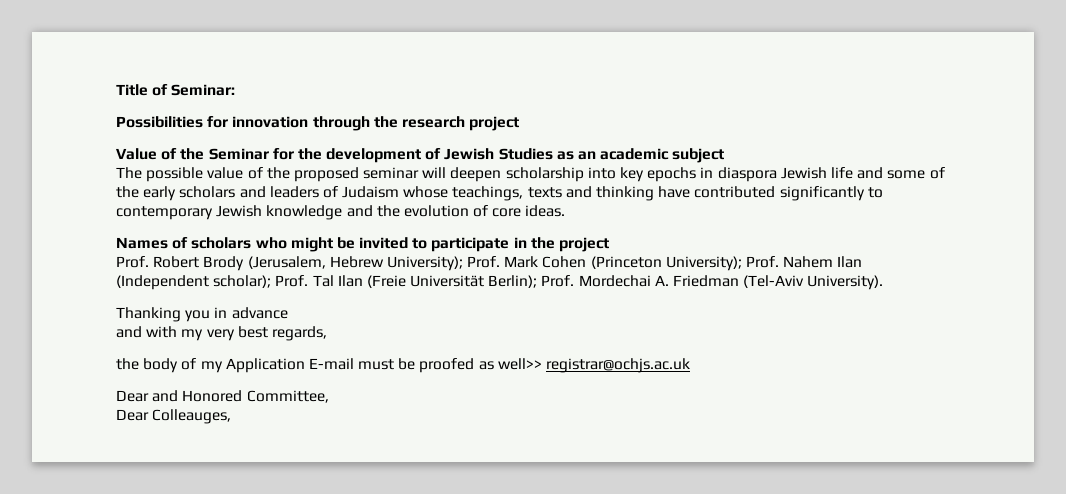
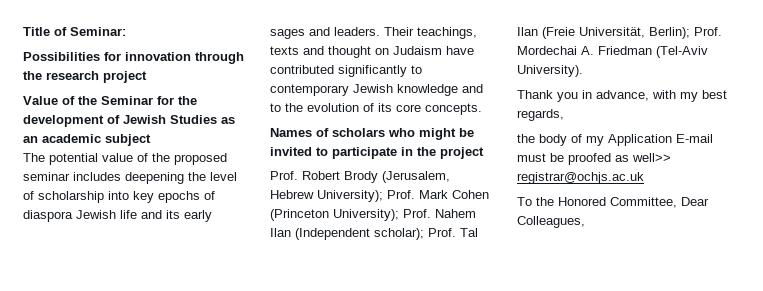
- The possible value of the proposed seminar will deepen scholarship into key epochs in diaspora Jewish life and some of the early scholars and leaders of Judaism whose teachings, texts and thinking have contributed significantly to contemporary Jewish knowledge and the evolution of core ideas.
+ The potential value of the proposed seminar includes deepening the level of scholarship into key epochs of diaspora Jewish life and its early sages and leaders. Their teachings, texts and thought on Judaism have contributed significantly to contemporary Jewish knowledge and to the evolution of its core concepts.
- Prof. Robert Brody (Jerusalem, Hebrew University); Prof. Mark Cohen (Princeton University); Prof. Nahem Ilan (Independent scholar); Prof. Tal Ilan (Freie Universität Berlin); Prof. Mordechai A. Friedman (Tel-Aviv University).
+ Prof. Robert Brody (Jerusalem, Hebrew University); Prof. Mark Cohen (Princeton University); Prof. Nahem Ilan (Independent scholar); Prof. Tal Ilan (Freie Universität, Berlin); Prof. Mordechai A. Friedman (Tel-Aviv University).
- Thanking you in advance
- and with my very best regards,
+ Thank you in advance, with my best regards,
- Dear and Honored Committee,
- Dear Colleauges,
+ To the Honored Committee, Dear Colleagues,

